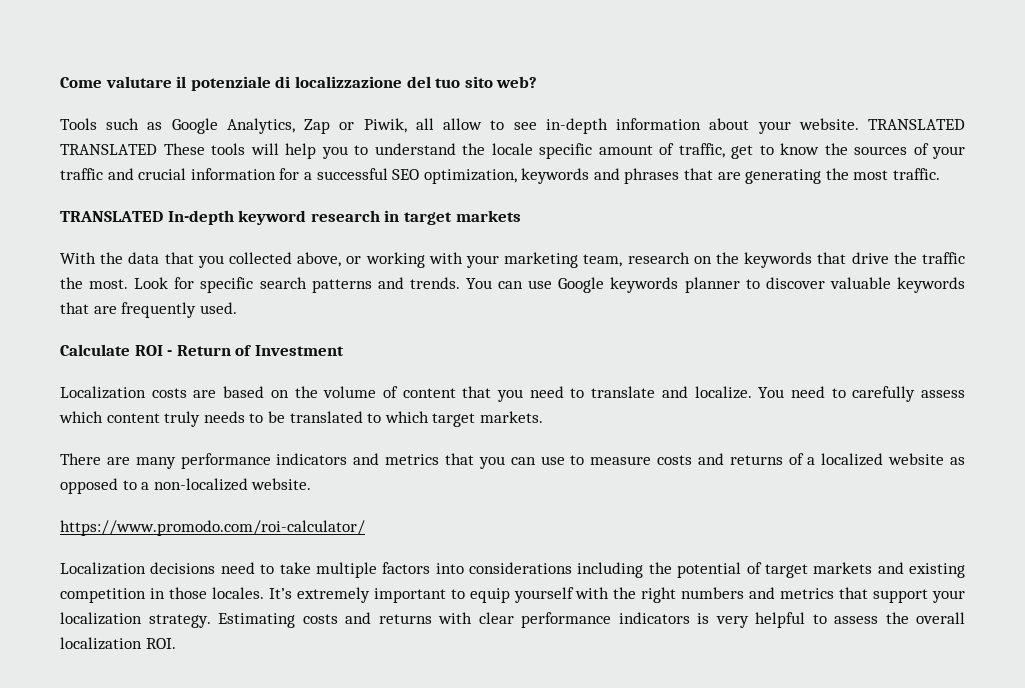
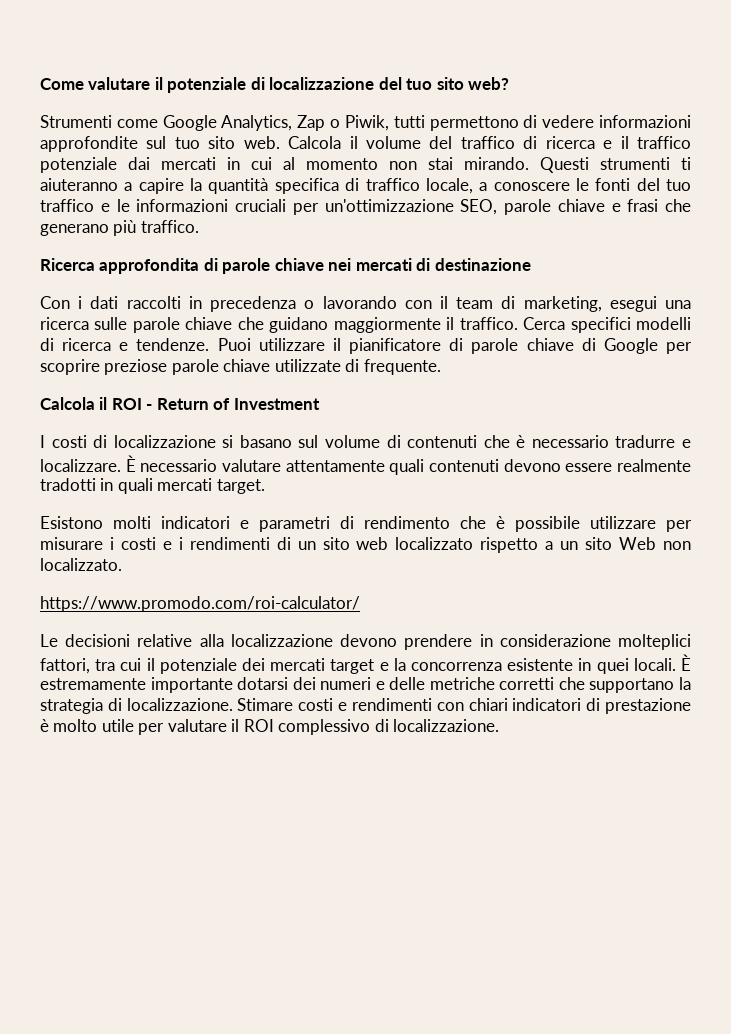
- Tools such as Google Analytics, Zap or Piwik, all allow to see in-depth information about your website. TRANSLATED TRANSLATED These tools will help you to understand the locale specific amount of traffic, get to know the sources of your traffic and crucial information for a successful SEO optimization, keywords and phrases that are generating the most traffic.
- TRANSLATED In-depth keyword research in target markets
- With the data that you collected above, or working with your marketing team, research on the keywords that drive the traffic the most. Look for specific search patterns and trends. You can use Google keywords planner to discover valuable keywords that are frequently used.
- Calculate ROI - Return of Investment
+ Strumenti come Google Analytics, Zap o Piwik, tutti permettono di vedere informazioni approfondite sul tuo sito web. Calcola il volume del traffico di ricerca e il traffico potenziale dai mercati in cui al momento non stai mirando. Questi strumenti ti aiuteranno a capire la quantità specifica di traffico locale, a conoscere le fonti del tuo traffico e le informazioni cruciali per un'ottimizzazione SEO, parole chiave e frasi che generano più traffico.
+ Ricerca approfondita di parole chiave nei mercati di destinazione
+ Con i dati raccolti in precedenza o lavorando con il team di marketing, esegui una ricerca sulle parole chiave che guidano maggiormente il traffico. Cerca specifici modelli di ricerca e tendenze. Puoi utilizzare il pianificatore di parole chiave di Google per scoprire preziose parole chiave utilizzate di frequente.
+ Calcola il ROI - Return of Investment
- Localization costs are based on the volume of content that you need to translate and localize. You need to carefully assess which content truly needs to be translated to which target markets.
- There are many performance indicators and metrics that you can use to measure costs and returns of a localized website as opposed to a non-localized website.
+ I costi di localizzazione si basano sul volume di contenuti che è necessario tradurre e localizzare. È necessario valutare attentamente quali contenuti devono essere realmente tradotti in quali mercati target.
+ Esistono molti indicatori e parametri di rendimento che è possibile utilizzare per misurare i costi e i rendimenti di un sito web localizzato rispetto a un sito Web non localizzato.
  https://www.promodo.com/roi-calculator/
- Localization decisions need to take multiple factors into considerations including the potential of target markets and existing competition in those locales. It’s extremely important to equip yourself with the right numbers and metrics that support your localization strategy. Estimating costs and returns with clear performance indicators is very helpful to assess the overall localization ROI.
+ Le decisioni relative alla localizzazione devono prendere in considerazione molteplici fattori, tra cui il potenziale dei mercati target e la concorrenza esistente in quei locali. È estremamente importante dotarsi dei numeri e delle metriche corretti che supportano la strategia di localizzazione. Stimare costi e rendimenti con chiari indicatori di prestazione è molto utile per valutare il ROI complessivo di localizzazione.

